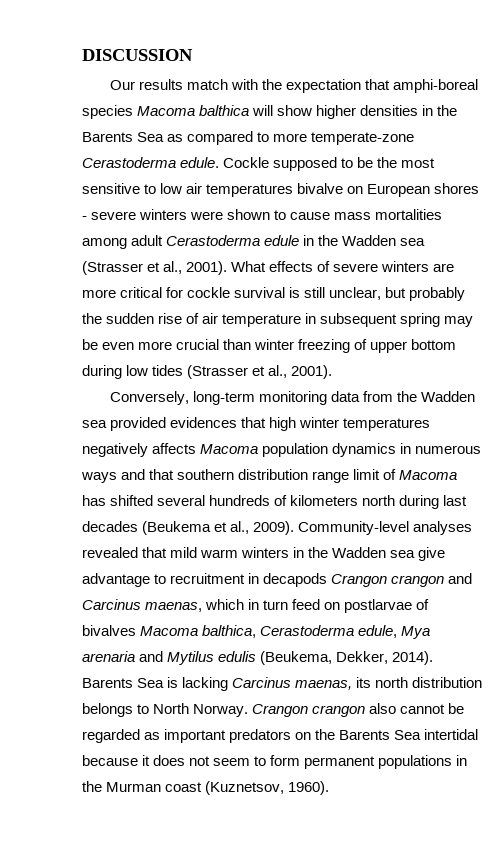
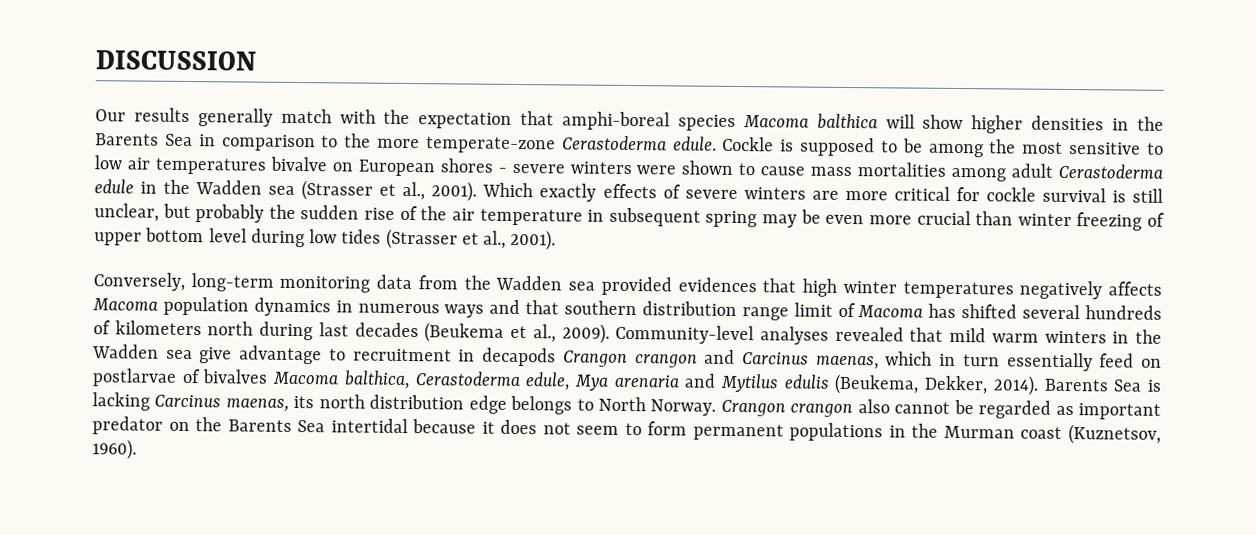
- Our results match with the expectation that amphi-boreal species Macoma balthica will show higher densities in the Barents Sea as compared to more temperate-zone Cerastoderma edule.
+ Our results generally match with the expectation that amphi-boreal species Macoma balthica will show higher densities in the Barents Sea in comparison to the more temperate-zone Cerastoderma edule.
- Cockle supposed to be the most sensitive to low air temperatures bivalve on European shores - severe winters were shown to cause mass mortalities among adult Cerastoderma edule in the Wadden sea (Strasser et al., 2001).
+ Cockle is supposed to be among the most sensitive to low air temperatures bivalve on European shores - severe winters were shown to cause mass mortalities among adult Cerastoderma edule in the Wadden sea (Strasser et al., 2001).
- What effects of severe winters are more critical for cockle survival is still unclear, but probably the sudden rise of air temperature in subsequent spring may be even more crucial than winter freezing of upper bottom during low tides (Strasser et al., 2001).
+ Which exactly effects of severe winters are more critical for cockle survival is still unclear, but probably the sudden rise of the air temperature in subsequent spring may be even more crucial than winter freezing of upper bottom level during low tides (Strasser et al., 2001).
- Community-level analyses revealed that mild warm winters in the Wadden sea give advantage to recruitment in decapods Crangon crangon and Carcinus maenas, which in turn feed on postlarvae of bivalves Macoma balthica, Cerastoderma edule, Mya arenaria and Mytilus edulis (Beukema, Dekker, 2014).
+ Community-level analyses revealed that mild warm winters in the Wadden sea give advantage to recruitment in decapods Crangon crangon and Carcinus maenas, which in turn essentially feed on postlarvae of bivalves Macoma balthica, Cerastoderma edule, Mya arenaria and Mytilus edulis (Beukema, Dekker, 2014).
- Barents Sea is lacking Carcinus maenas, its north distribution belongs to North Norway.
+ Barents Sea is lacking Carcinus maenas, its north distribution edge belongs to North Norway.
- Crangon crangon also cannot be regarded as important predators on the Barents Sea intertidal because it does not seem to form permanent populations in the Murman coast (Kuznetsov, 1960).
+ Crangon crangon also cannot be regarded as important predator on the Barents Sea intertidal because it does not seem to form permanent populations in the Murman coast (Kuznetsov, 1960).

